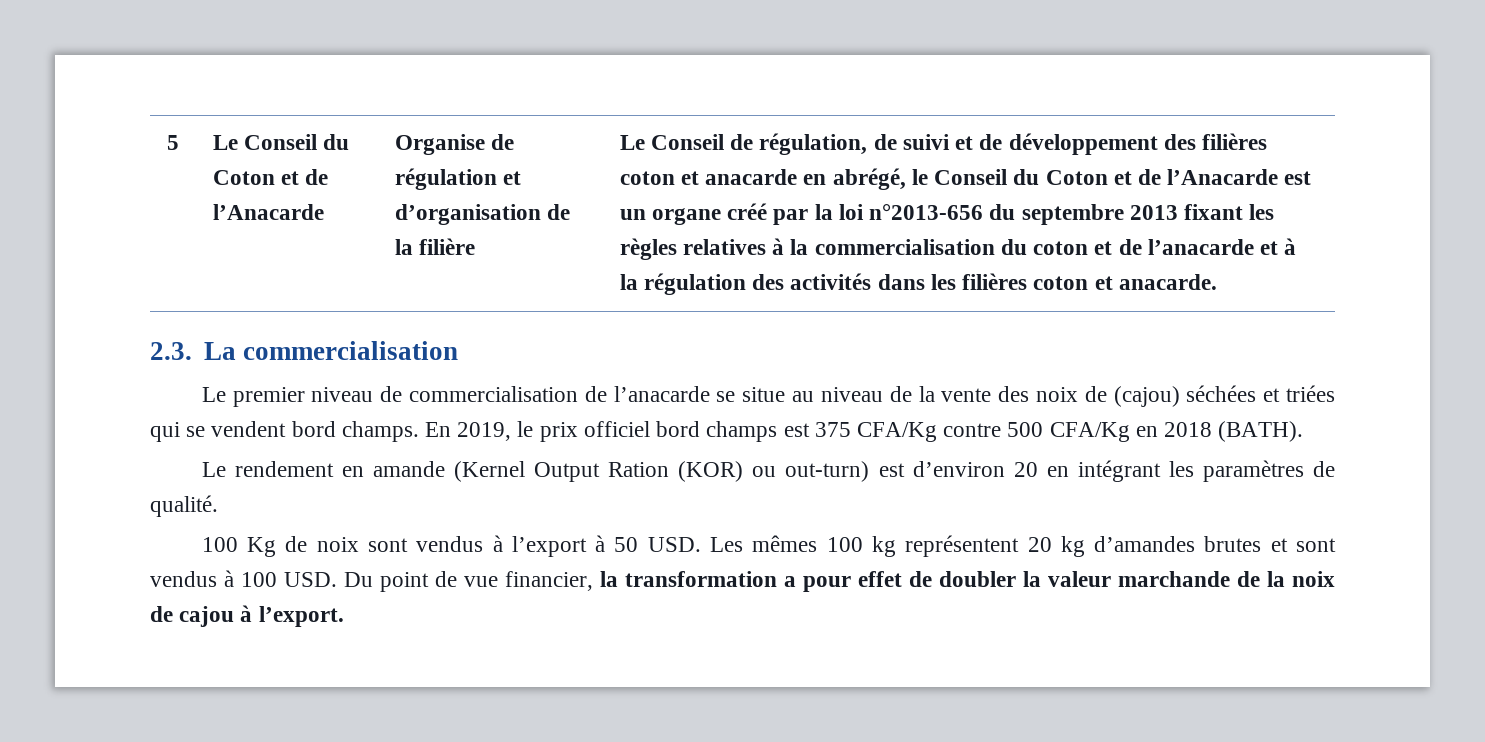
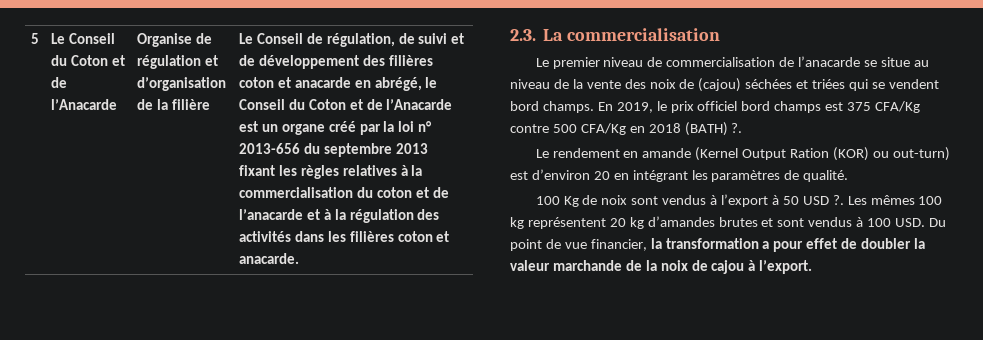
- Le Conseil de régulation, de suivi et de développement des filières coton et anacarde en abrégé, le Conseil du Coton et de l’Anacarde est un organe créé par la loi n°2013-656 du septembre 2013 fixant les règles relatives à la commercialisation du coton et de l’anacarde et à la régulation des activités dans les filières coton et anacarde.
+ Le Conseil de régulation, de suivi et de développement des filières coton et anacarde en abrégé, le Conseil du Coton et de l’Anacarde est un organe créé par la loi n° 2013-656 du septembre 2013 fixant les règles relatives à la commercialisation du coton et de l’anacarde et à la régulation des activités dans les filières coton et anacarde.
- En 2019, le prix officiel bord champs est 375 CFA/Kg contre 500 CFA/Kg en 2018 (BATH).
+ En 2019, le prix officiel bord champs est 375 CFA/Kg contre 500 CFA/Kg en 2018 (BATH) ?.
- 100 Kg de noix sont vendus à l’export à 50 USD. Les mêmes 100 kg représentent 20 kg d’amandes brutes et sont vendus à 100 USD. Du point de vue financier, la transformation a pour effet de doubler la valeur marchande de la noix de cajou à l’export.
+ 100 Kg de noix sont vendus à l’export à 50 USD ?. Les mêmes 100 kg représentent 20 kg d’amandes brutes et sont vendus à 100 USD. Du point de vue financier, la transformation a pour effet de doubler la valeur marchande de la noix de cajou à l’export.

